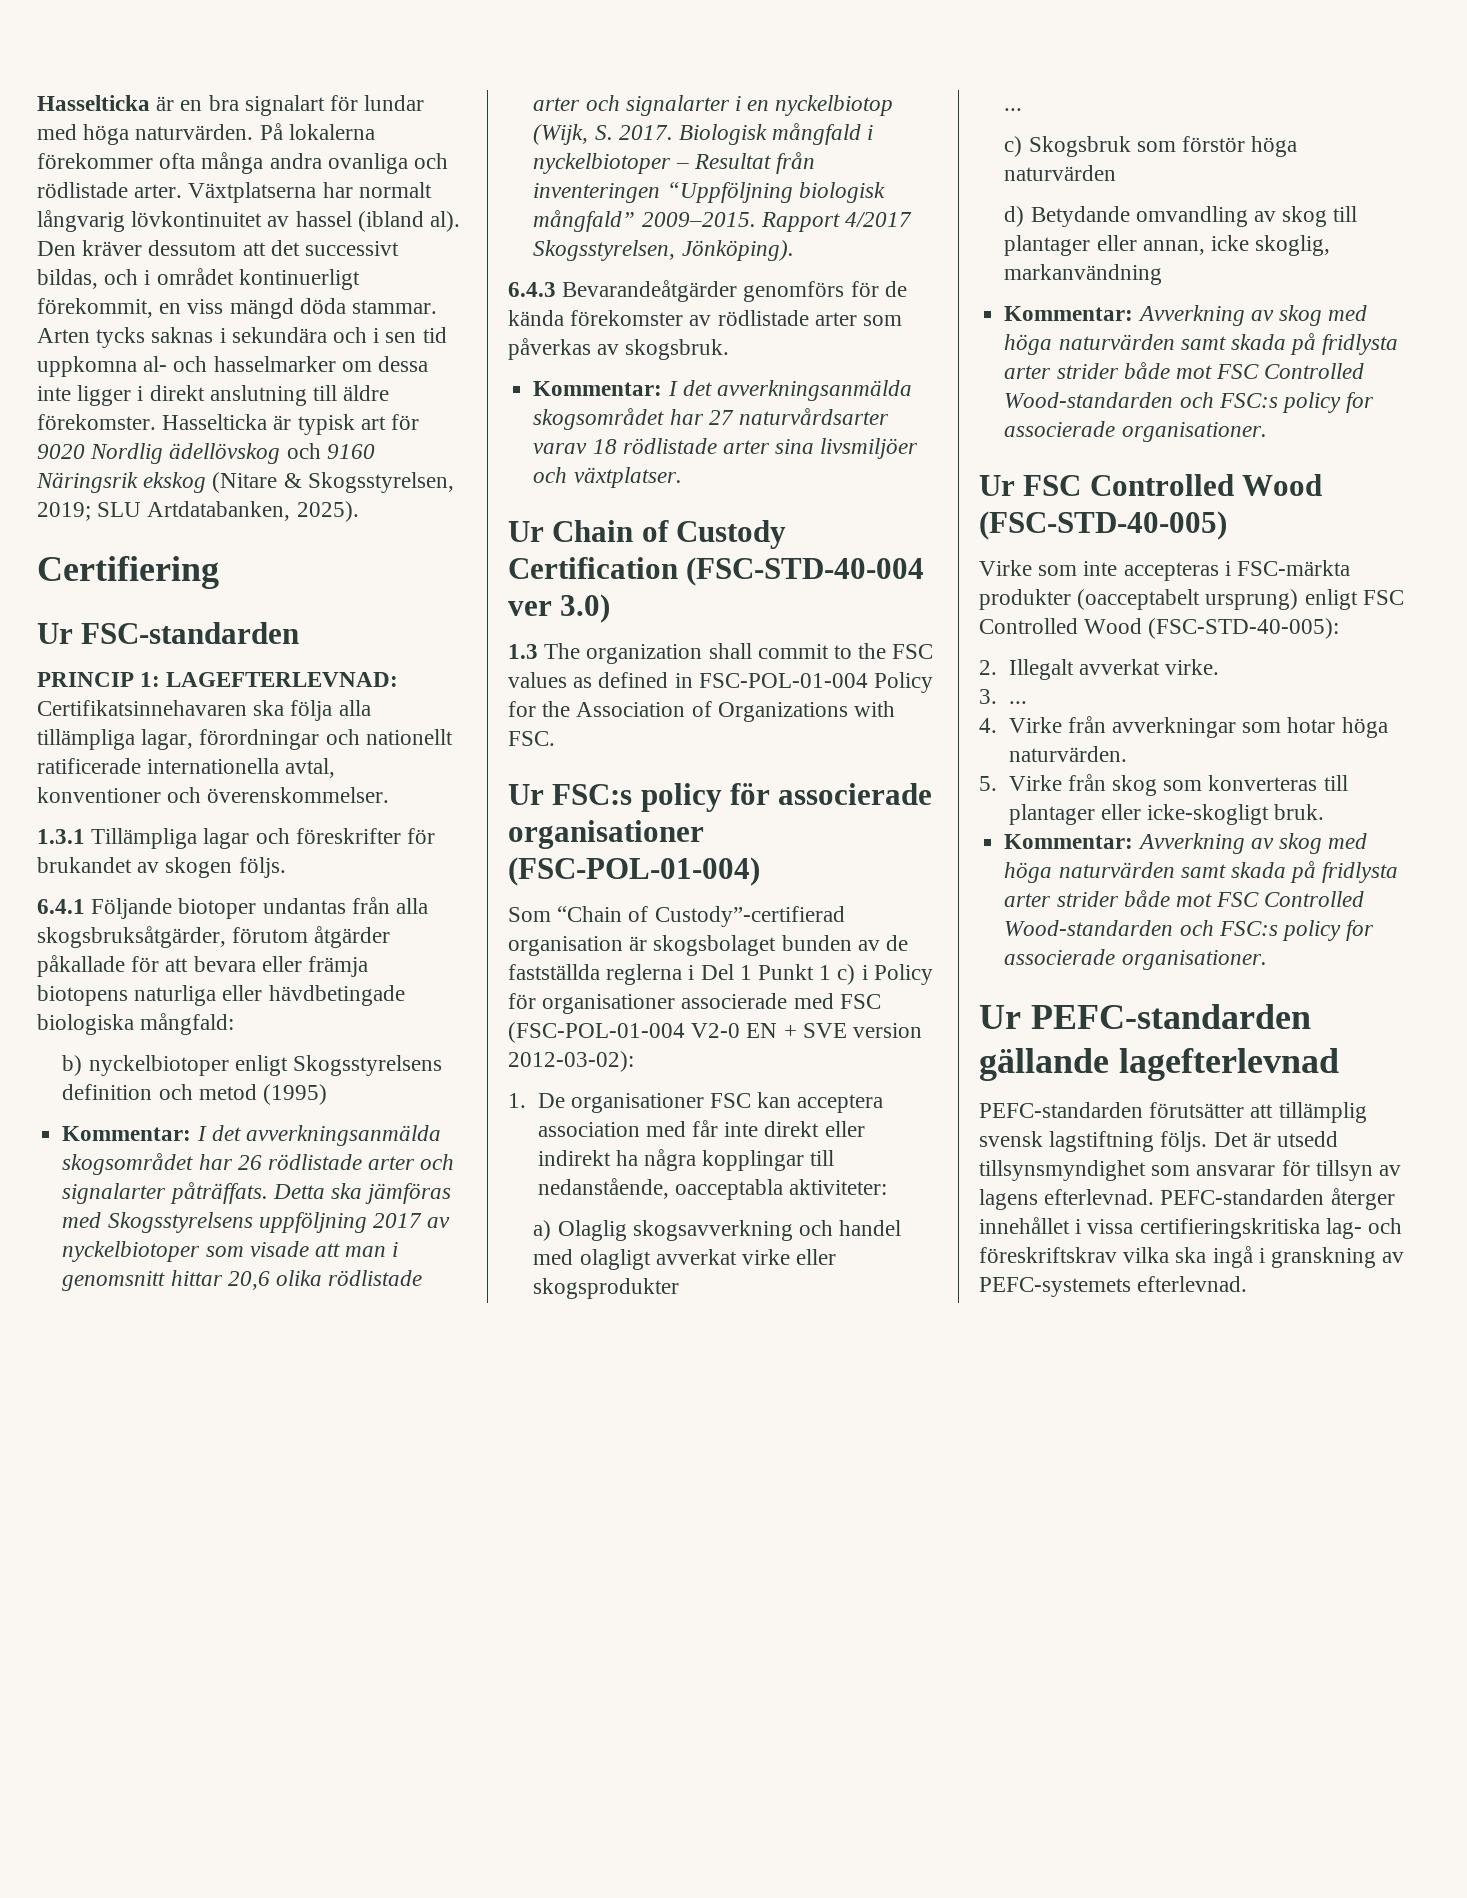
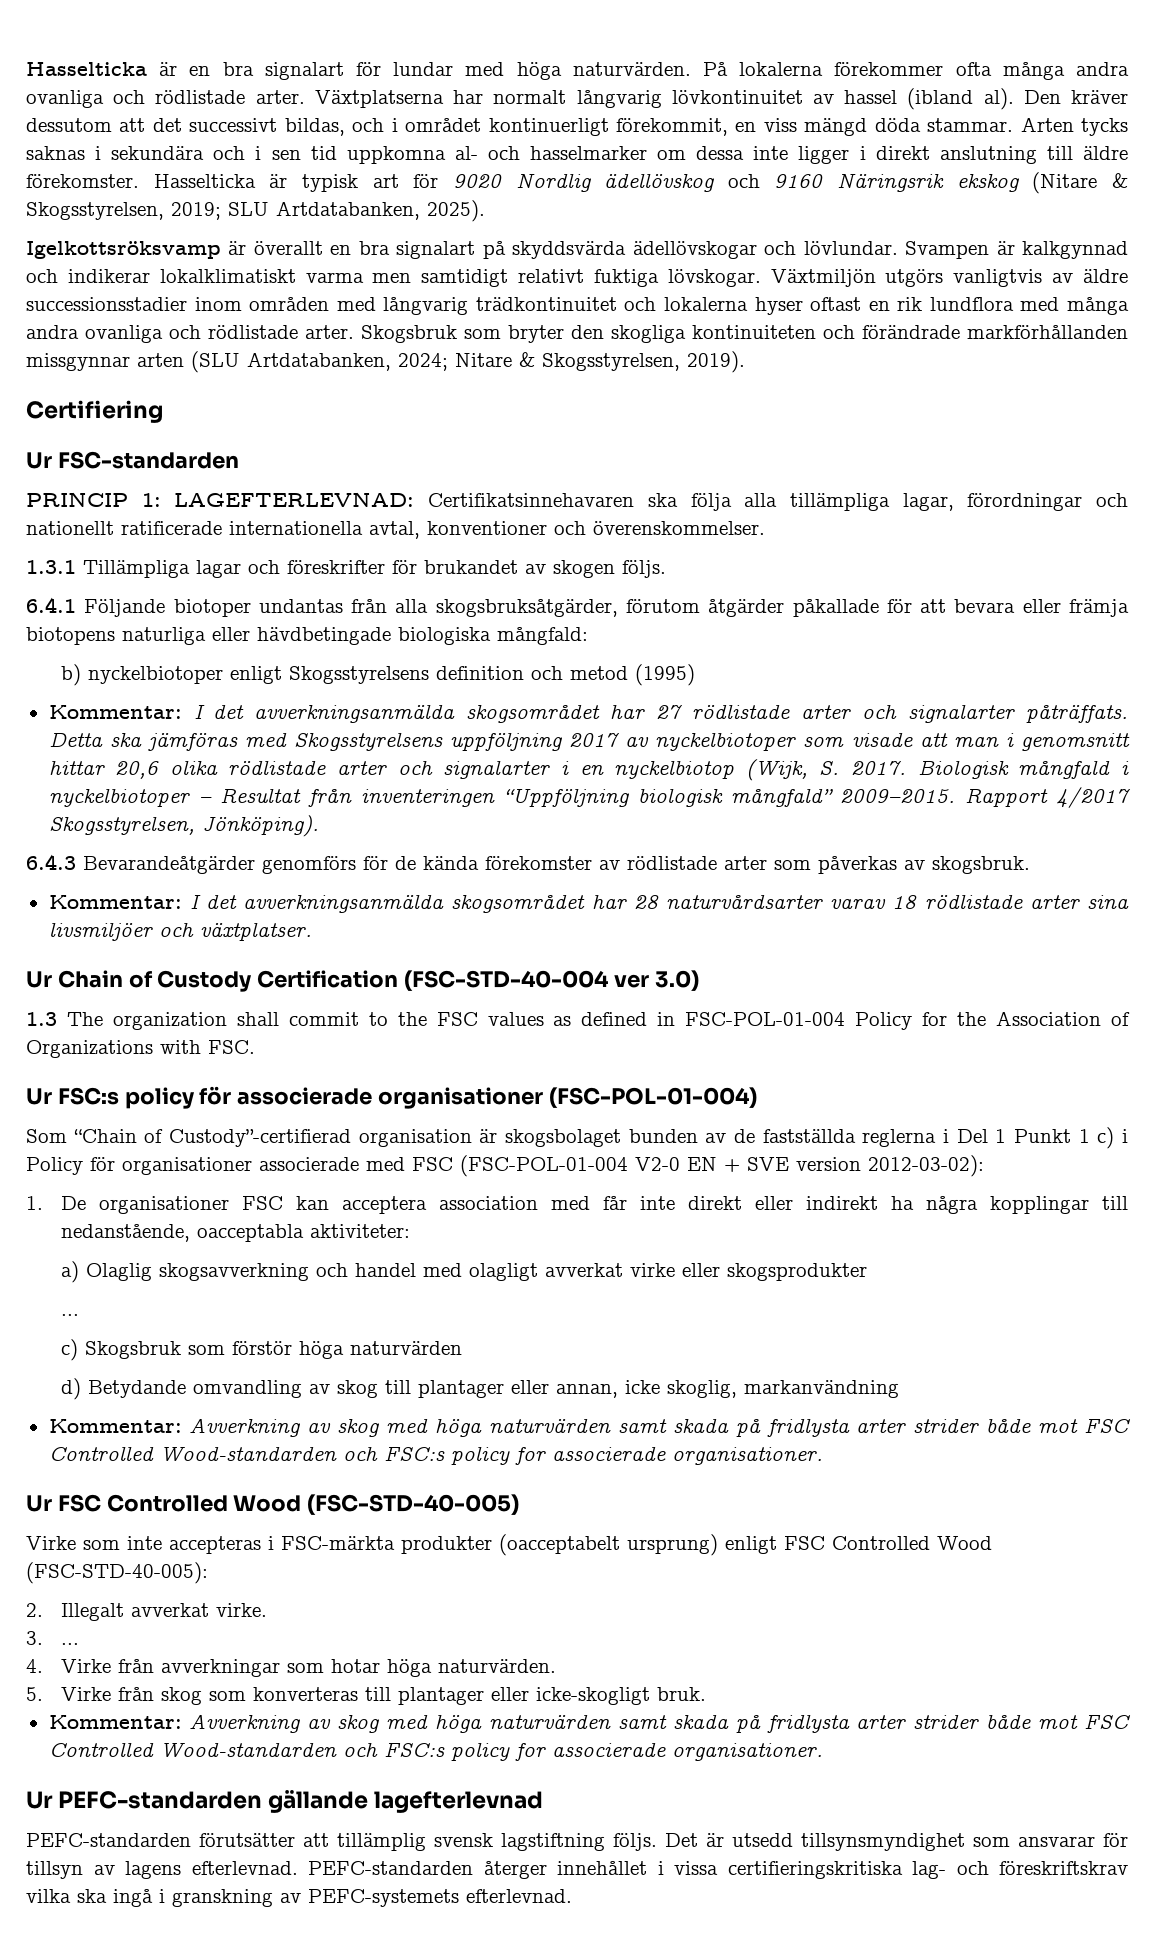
+ Igelkottsröksvamp är överallt en bra signalart på skyddsvärda ädellövskogar och lövlundar. Svampen är kalkgynnad och indikerar lokalklimatiskt varma men samtidigt relativt fuktiga lövskogar. Växtmiljön utgörs vanligtvis av äldre successionsstadier inom områden med långvarig trädkontinuitet och lokalerna hyser oftast en rik lundflora med många andra ovanliga och rödlistade arter. Skogsbruk som bryter den skogliga kontinuiteten och förändrade markförhållanden missgynnar arten (SLU Artdatabanken, 2024; Nitare & Skogsstyrelsen, 2019).
- Kommentar: I det avverkningsanmälda skogsområdet har 26 rödlistade arter och signalarter påträffats.
+ Kommentar: I det avverkningsanmälda skogsområdet har 27 rödlistade arter och signalarter påträffats.
- Kommentar: I det avverkningsanmälda skogsområdet har 27 naturvårdsarter varav 18 rödlistade arter sina livsmiljöer och växtplatser.
+ Kommentar: I det avverkningsanmälda skogsområdet har 28 naturvårdsarter varav 18 rödlistade arter sina livsmiljöer och växtplatser.

